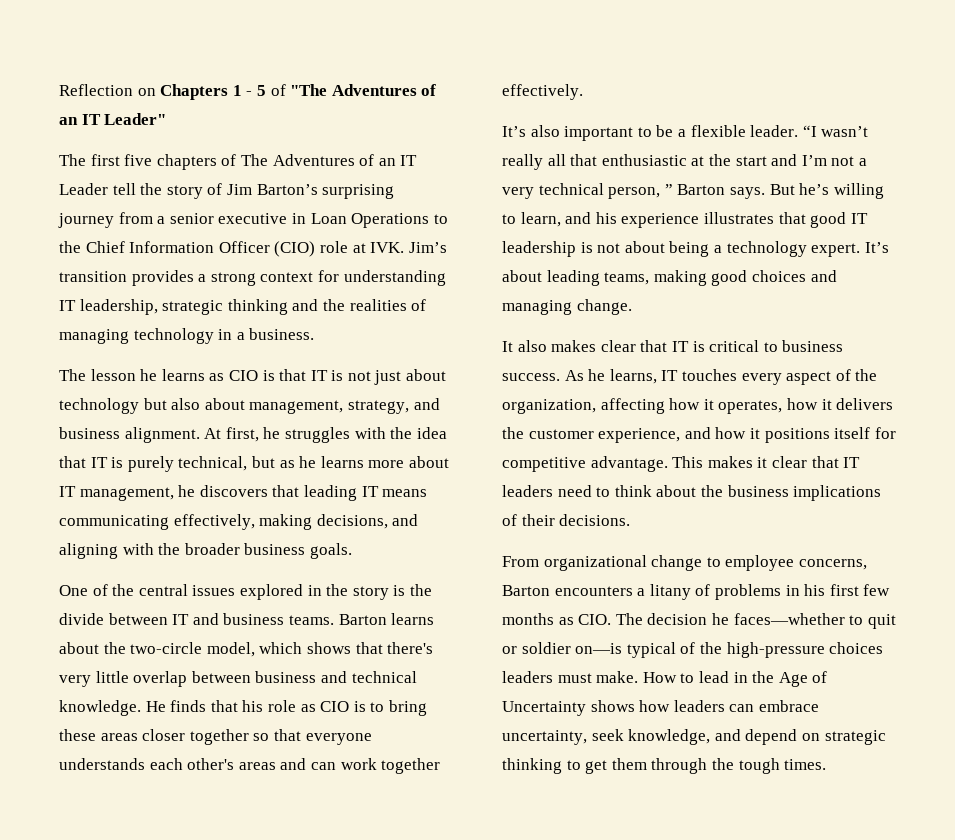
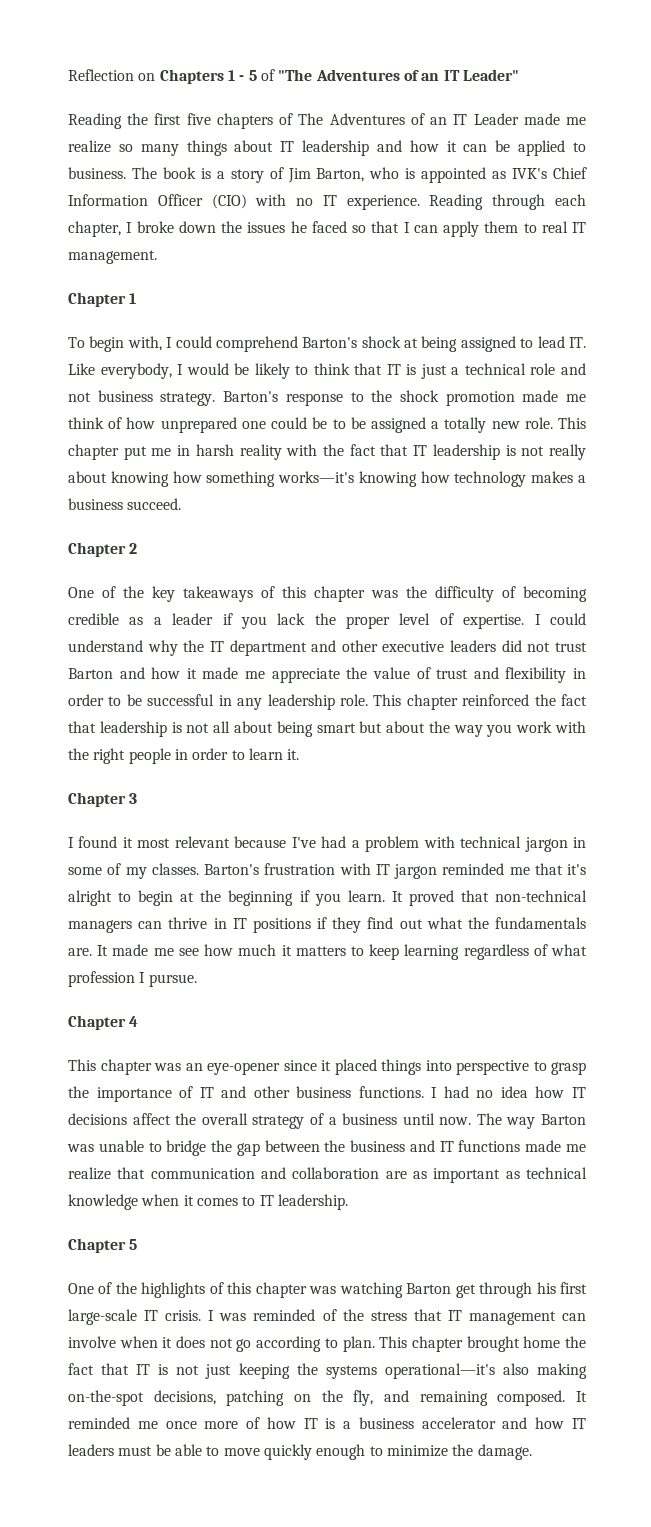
- The first five chapters of The Adventures of an IT Leader tell the story of Jim Barton’s surprising journey from a senior executive in Loan Operations to the Chief Information Officer (CIO) role at IVK. Jim’s transition provides a strong context for understanding IT leadership, strategic thinking and the realities of managing technology in a business.
- The lesson he learns as CIO is that IT is not just about technology but also about management, strategy, and business alignment. At first, he struggles with the idea that IT is purely technical, but as he learns more about IT management, he discovers that leading IT means communicating effectively, making decisions, and aligning with the broader business goals.
- One of the central issues explored in the story is the divide between IT and business teams. Barton learns about the two-circle model, which shows that there's very little overlap between business and technical knowledge. He finds that his role as CIO is to bring these areas closer together so that everyone understands each other's areas and can work together effectively.
- It’s also important to be a flexible leader. “I wasn’t really all that enthusiastic at the start and I’m not a very technical person, ” Barton says. But he’s willing to learn, and his experience illustrates that good IT leadership is not about being a technology expert. It’s about leading teams, making good choices and managing change.
- It also makes clear that IT is critical to business success. As he learns, IT touches every aspect of the organization, affecting how it operates, how it delivers the customer experience, and how it positions itself for competitive advantage. This makes it clear that IT leaders need to think about the business implications of their decisions.
- From organizational change to employee concerns, Barton encounters a litany of problems in his first few months as CIO. The decision he faces—whether to quit or soldier on—is typical of the high-pressure choices leaders must make. How to lead in the Age of Uncertainty shows how leaders can embrace uncertainty, seek knowledge, and depend on strategic thinking to get them through the tough times.
+ Reading the first five chapters of The Adventures of an IT Leader made me realize so many things about IT leadership and how it can be applied to business. The book is a story of Jim Barton, who is appointed as IVK's Chief Information Officer (CIO) with no IT experience. Reading through each chapter, I broke down the issues he faced so that I can apply them to real IT management.
+ Chapter 1
+ To begin with, I could comprehend Barton's shock at being assigned to lead IT. Like everybody, I would be likely to think that IT is just a technical role and not business strategy. Barton's response to the shock promotion made me think of how unprepared one could be to be assigned a totally new role. This chapter put me in harsh reality with the fact that IT leadership is not really about knowing how something works—it's knowing how technology makes a business succeed.
+ Chapter 2
+ One of the key takeaways of this chapter was the difficulty of becoming credible as a leader if you lack the proper level of expertise. I could understand why the IT department and other executive leaders did not trust Barton and how it made me appreciate the value of trust and flexibility in order to be successful in any leadership role. This chapter reinforced the fact that leadership is not all about being smart but about the way you work with the right people in order to learn it.
+ Chapter 3
+ I found it most relevant because I've had a problem with technical jargon in some of my classes. Barton's frustration with IT jargon reminded me that it's alright to begin at the beginning if you learn. It proved that non-technical managers can thrive in IT positions if they find out what the fundamentals are. It made me see how much it matters to keep learning regardless of what profession I pursue.
+ Chapter 4
+ This chapter was an eye-opener since it placed things into perspective to grasp the importance of IT and other business functions. I had no idea how IT decisions affect the overall strategy of a business until now. The way Barton was unable to bridge the gap between the business and IT functions made me realize that communication and collaboration are as important as technical knowledge when it comes to IT leadership.
+ Chapter 5
+ One of the highlights of this chapter was watching Barton get through his first large-scale IT crisis. I was reminded of the stress that IT management can involve when it does not go according to plan. This chapter brought home the fact that IT is not just keeping the systems operational—it's also making on-the-spot decisions, patching on the fly, and remaining composed. It reminded me once more of how IT is a business accelerator and how IT leaders must be able to move quickly enough to minimize the damage.

